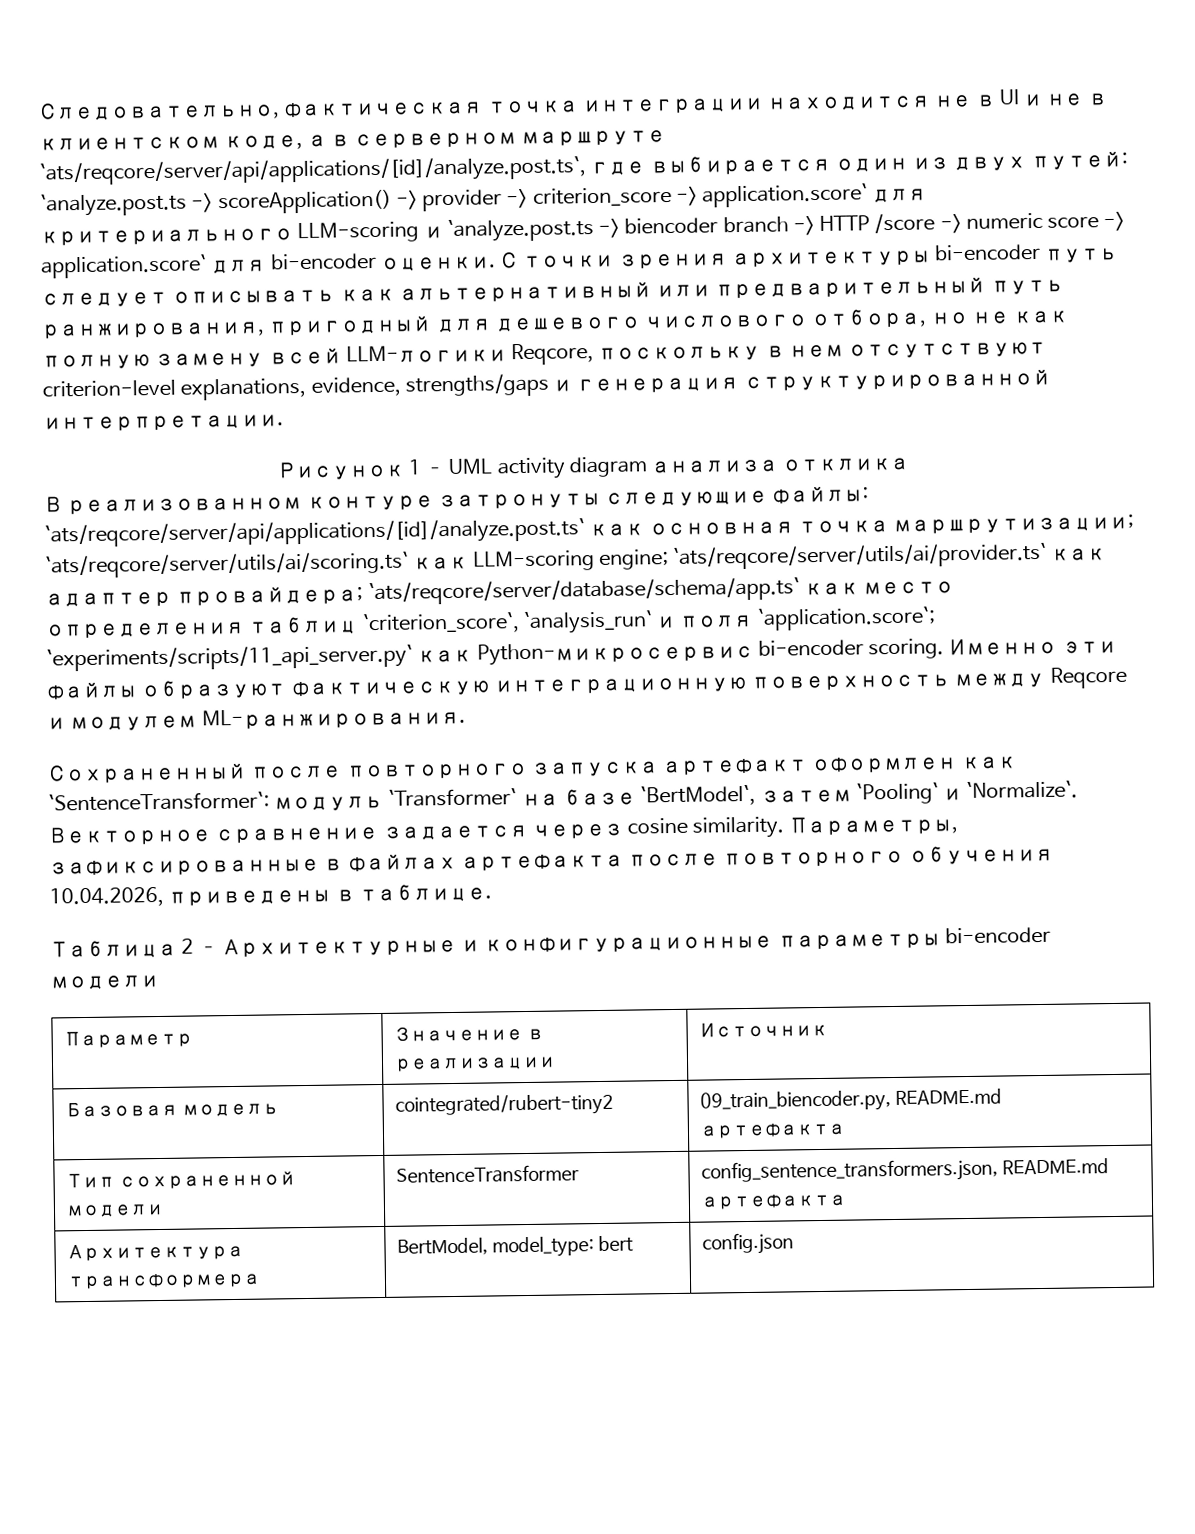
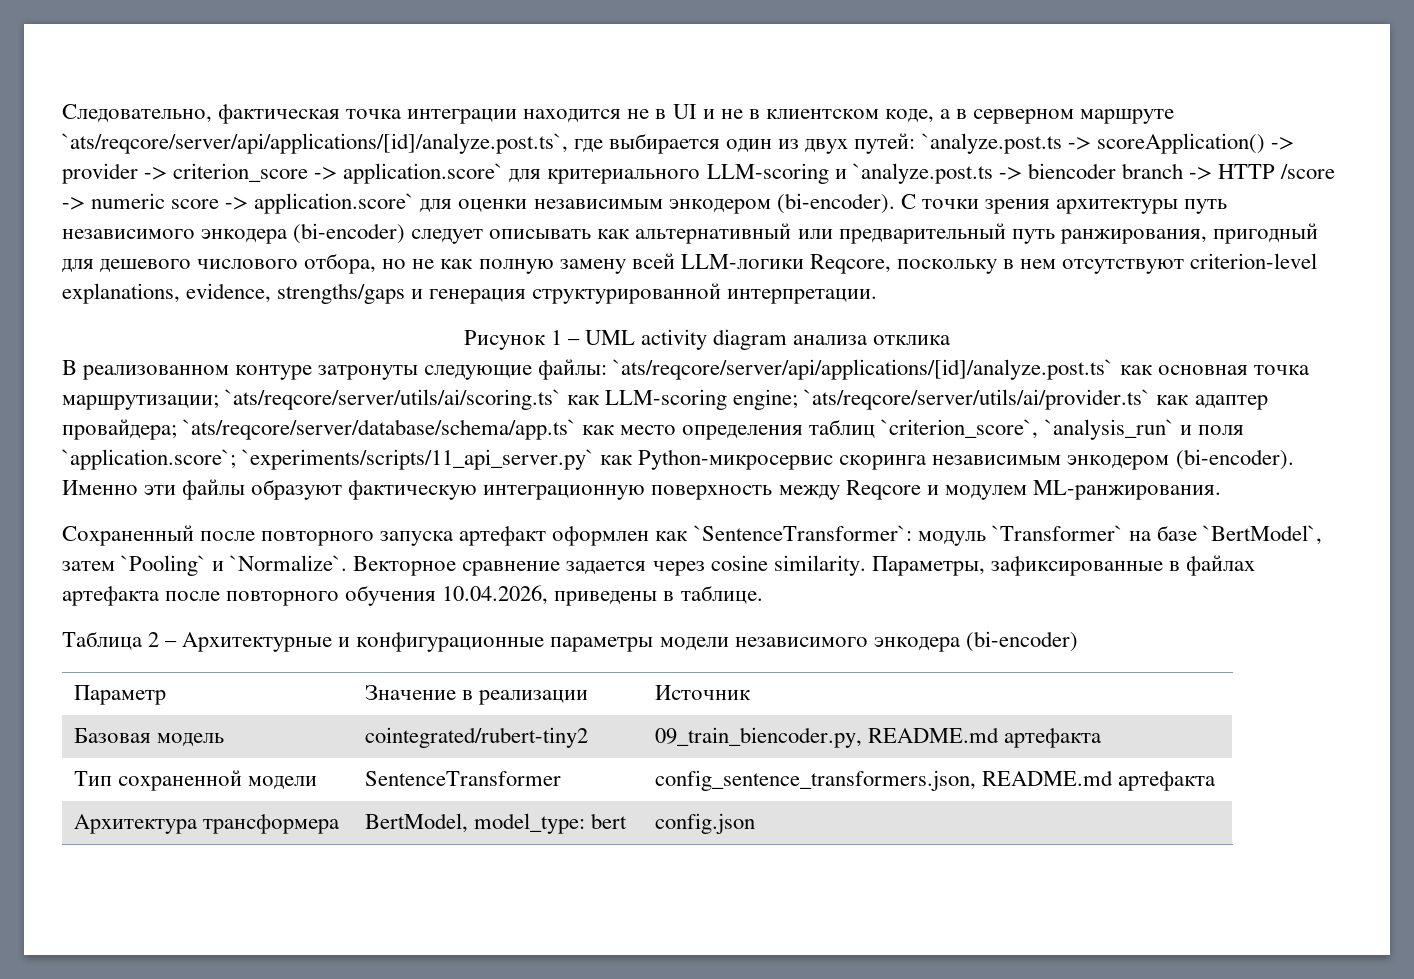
- `analyze.post.ts -> scoreApplication() -> provider -> criterion_score -> application.score` для критериального LLM-scoring и `analyze.post.ts -> biencoder branch -> HTTP /score -> numeric score -> application.score` для bi-encoder оценки. С точки зрения архитектуры bi-encoder путь следует описывать как альтернативный или предварительный путь ранжирования, пригодный для дешевого числового отбора, но не как полную замену всей LLM-логики Reqcore, поскольку в нем отсутствуют criterion-level explanations, evidence, strengths/gaps и генерация структурированной интерпретации.
+ `analyze.post.ts -> scoreApplication() -> provider -> criterion_score -> application.score` для критериального LLM-scoring и `analyze.post.ts -> biencoder branch -> HTTP /score -> numeric score -> application.score` для оценки независимым энкодером (bi-encoder). С точки зрения архитектуры путь независимого энкодера (bi-encoder) следует описывать как альтернативный или предварительный путь ранжирования, пригодный для дешевого числового отбора, но не как полную замену всей LLM-логики Reqcore, поскольку в нем отсутствуют criterion-level explanations, evidence, strengths/gaps и генерация структурированной интерпретации.
- В реализованном контуре затронуты следующие файлы: `ats/reqcore/server/api/applications/[id]/analyze.post.ts` как основная точка маршрутизации; `ats/reqcore/server/utils/ai/scoring.ts` как LLM-scoring engine; `ats/reqcore/server/utils/ai/provider.ts` как адаптер провайдера; `ats/reqcore/server/database/schema/app.ts` как место определения таблиц `criterion_score`, `analysis_run` и поля `application.score`; `experiments/scripts/11_api_server.py` как Python-микросервис bi-encoder scoring.
+ В реализованном контуре затронуты следующие файлы: `ats/reqcore/server/api/applications/[id]/analyze.post.ts` как основная точка маршрутизации; `ats/reqcore/server/utils/ai/scoring.ts` как LLM-scoring engine; `ats/reqcore/server/utils/ai/provider.ts` как адаптер провайдера; `ats/reqcore/server/database/schema/app.ts` как место определения таблиц `criterion_score`, `analysis_run` и поля `application.score`; `experiments/scripts/11_api_server.py` как Python-микросервис скоринга независимым энкодером (bi-encoder).
- Таблица 2 – Архитектурные и конфигурационные параметры bi-encoder модели
+ Таблица 2 – Архитектурные и конфигурационные параметры модели независимого энкодера (bi-encoder)

